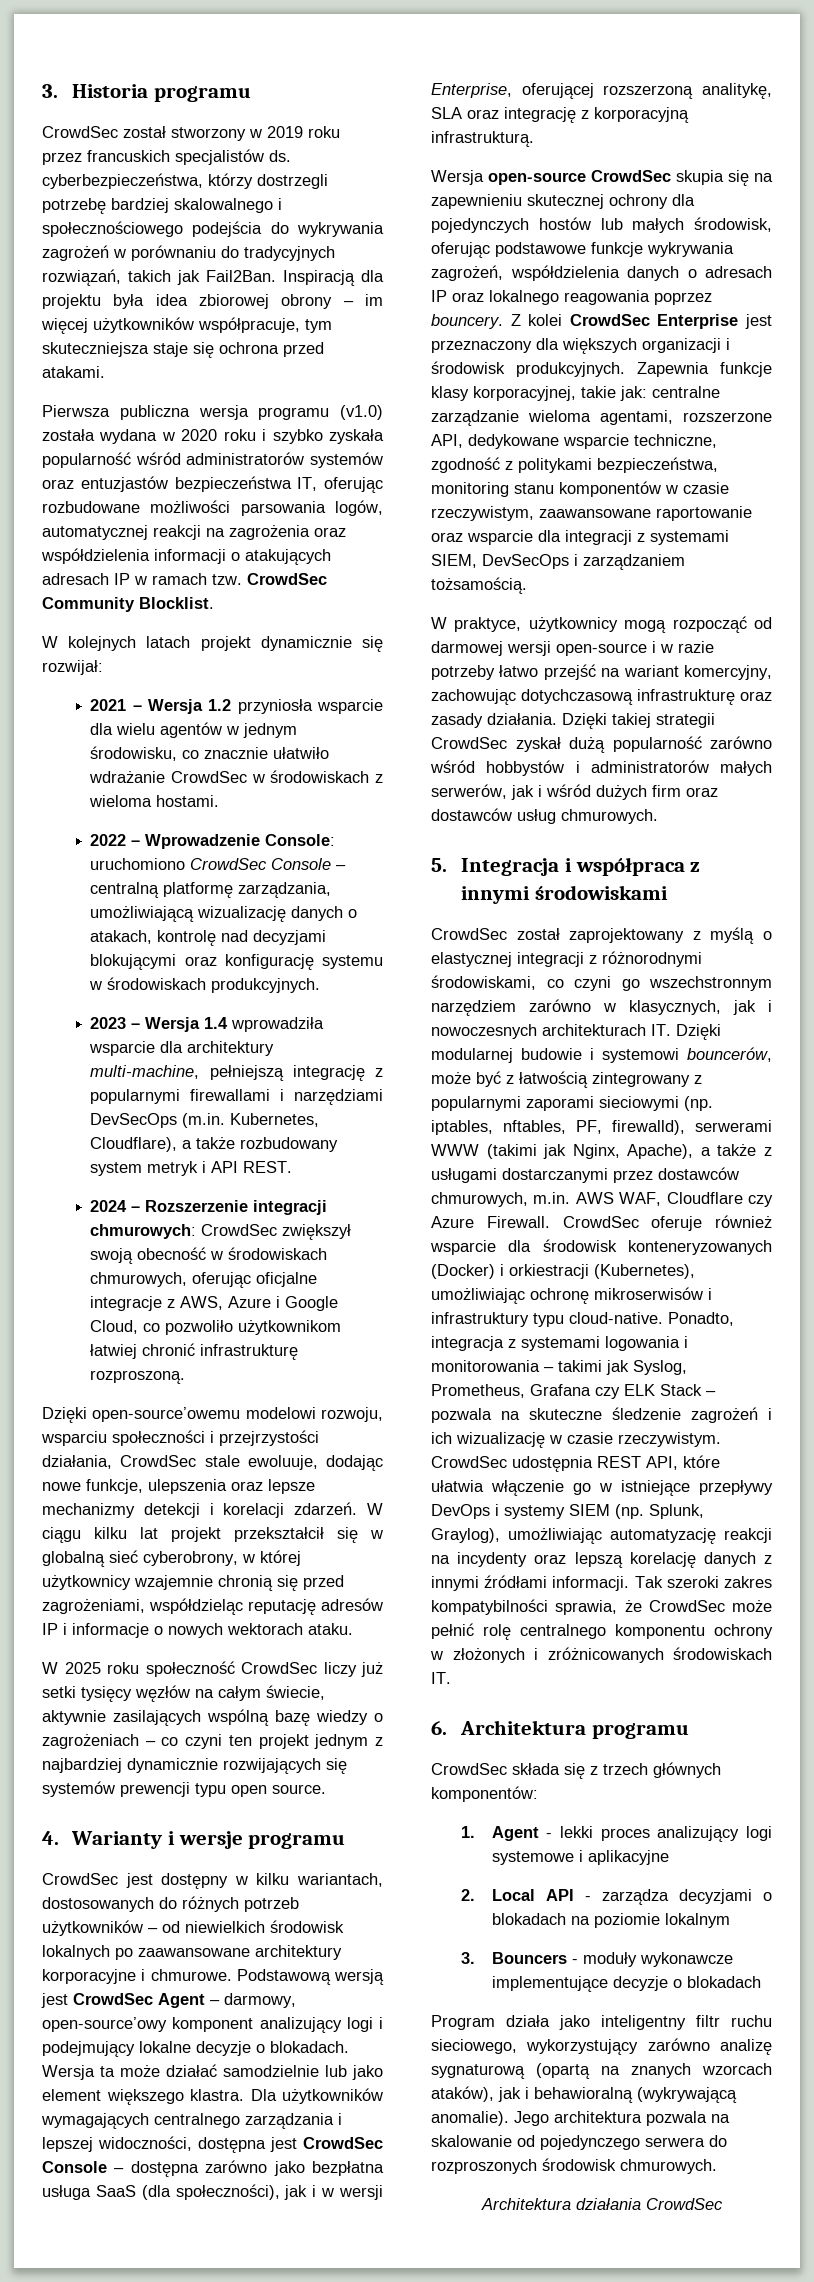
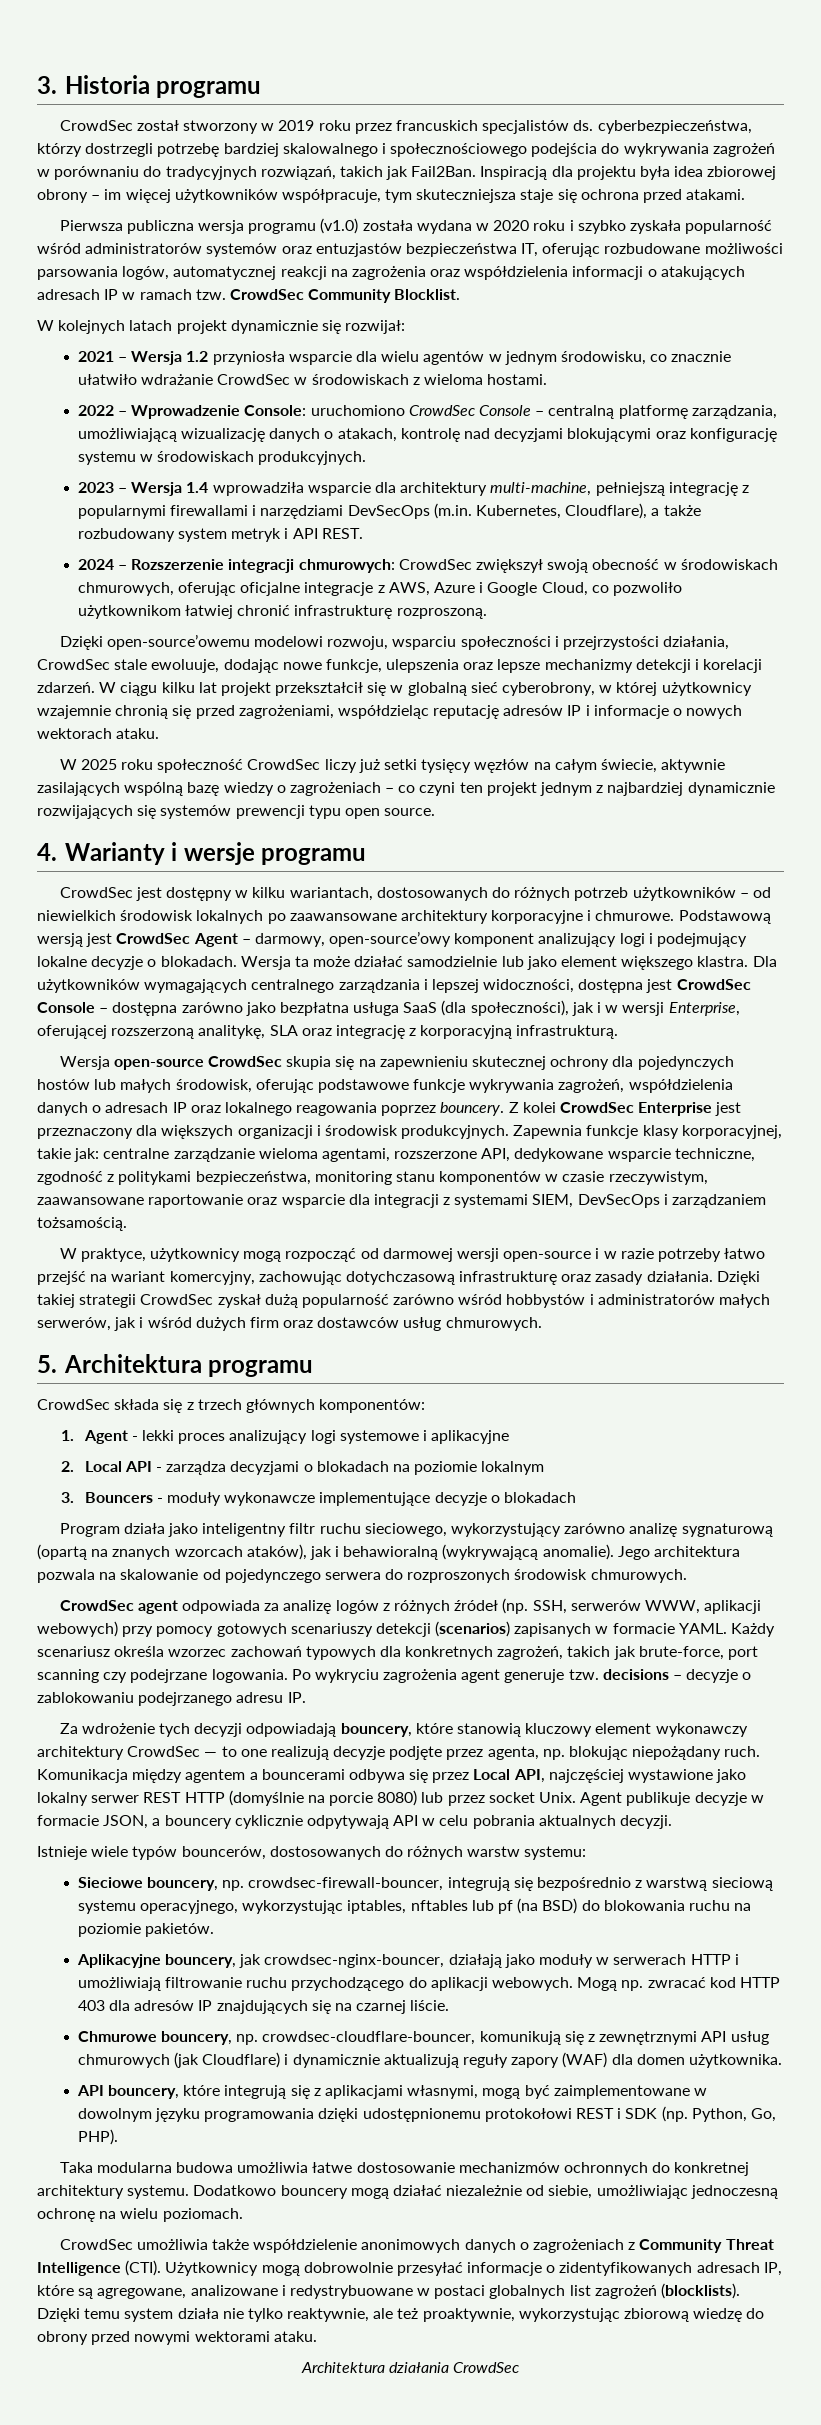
- 5. Integracja i współpraca z innymi środowiskami
- CrowdSec został zaprojektowany z myślą o elastycznej integracji z różnorodnymi środowiskami, co czyni go wszechstronnym narzędziem zarówno w klasycznych, jak i nowoczesnych architekturach IT. Dzięki modularnej budowie i systemowi bouncerów, może być z łatwością zintegrowany z popularnymi zaporami sieciowymi (np. iptables, nftables, PF, firewalld), serwerami WWW (takimi jak Nginx, Apache), a także z usługami dostarczanymi przez dostawców chmurowych, m.in. AWS WAF, Cloudflare czy Azure Firewall. CrowdSec oferuje również wsparcie dla środowisk konteneryzowanych (Docker) i orkiestracji (Kubernetes), umożliwiając ochronę mikroserwisów i infrastruktury typu cloud-native. Ponadto, integracja z systemami logowania i monitorowania – takimi jak Syslog, Prometheus, Grafana czy ELK Stack – pozwala na skuteczne śledzenie zagrożeń i ich wizualizację w czasie rzeczywistym. CrowdSec udostępnia REST API, które ułatwia włączenie go w istniejące przepływy DevOps i systemy SIEM (np. Splunk, Graylog), umożliwiając automatyzację reakcji na incydenty oraz lepszą korelację danych z innymi źródłami informacji. Tak szeroki zakres kompatybilności sprawia, że CrowdSec może pełnić rolę centralnego komponentu ochrony w złożonych i zróżnicowanych środowiskach IT.
- 6. Architektura programu
+ 5. Architektura programu
+ CrowdSec agent odpowiada za analizę logów z różnych źródeł (np. SSH, serwerów WWW, aplikacji webowych) przy pomocy gotowych scenariuszy detekcji (scenarios) zapisanych w formacie YAML. Każdy scenariusz określa wzorzec zachowań typowych dla konkretnych zagrożeń, takich jak brute-force, port scanning czy podejrzane logowania. Po wykryciu zagrożenia agent generuje tzw. decisions – decyzje o zablokowaniu podejrzanego adresu IP.
+ Za wdrożenie tych decyzji odpowiadają bouncery, które stanowią kluczowy element wykonawczy architektury CrowdSec — to one realizują decyzje podjęte przez agenta, np. blokując niepożądany ruch. Komunikacja między agentem a bouncerami odbywa się przez Local API, najczęściej wystawione jako lokalny serwer REST HTTP (domyślnie na porcie 8080) lub przez socket Unix. Agent publikuje decyzje w formacie JSON, a bouncery cyklicznie odpytywają API w celu pobrania aktualnych decyzji.
+ Istnieje wiele typów bouncerów, dostosowanych do różnych warstw systemu:
+ Sieciowe bouncery, np. crowdsec-firewall-bouncer, integrują się bezpośrednio z warstwą sieciową systemu operacyjnego, wykorzystując iptables, nftables lub pf (na BSD) do blokowania ruchu na poziomie pakietów.
+ Aplikacyjne bouncery, jak crowdsec-nginx-bouncer, działają jako moduły w serwerach HTTP i umożliwiają filtrowanie ruchu przychodzącego do aplikacji webowych. Mogą np. zwracać kod HTTP 403 dla adresów IP znajdujących się na czarnej liście.
+ Chmurowe bouncery, np. crowdsec-cloudflare-bouncer, komunikują się z zewnętrznymi API usług chmurowych (jak Cloudflare) i dynamicznie aktualizują reguły zapory (WAF) dla domen użytkownika.
+ API bouncery, które integrują się z aplikacjami własnymi, mogą być zaimplementowane w dowolnym języku programowania dzięki udostępnionemu protokołowi REST i SDK (np. Python, Go, PHP).
+ Taka modularna budowa umożliwia łatwe dostosowanie mechanizmów ochronnych do konkretnej architektury systemu. Dodatkowo bouncery mogą działać niezależnie od siebie, umożliwiając jednoczesną ochronę na wielu poziomach.
+ CrowdSec umożliwia także współdzielenie anonimowych danych o zagrożeniach z Community Threat Intelligence (CTI). Użytkownicy mogą dobrowolnie przesyłać informacje o zidentyfikowanych adresach IP, które są agregowane, analizowane i redystrybuowane w postaci globalnych list zagrożeń (blocklists). Dzięki temu system działa nie tylko reaktywnie, ale też proaktywnie, wykorzystując zbiorową wiedzę do obrony przed nowymi wektorami ataku.

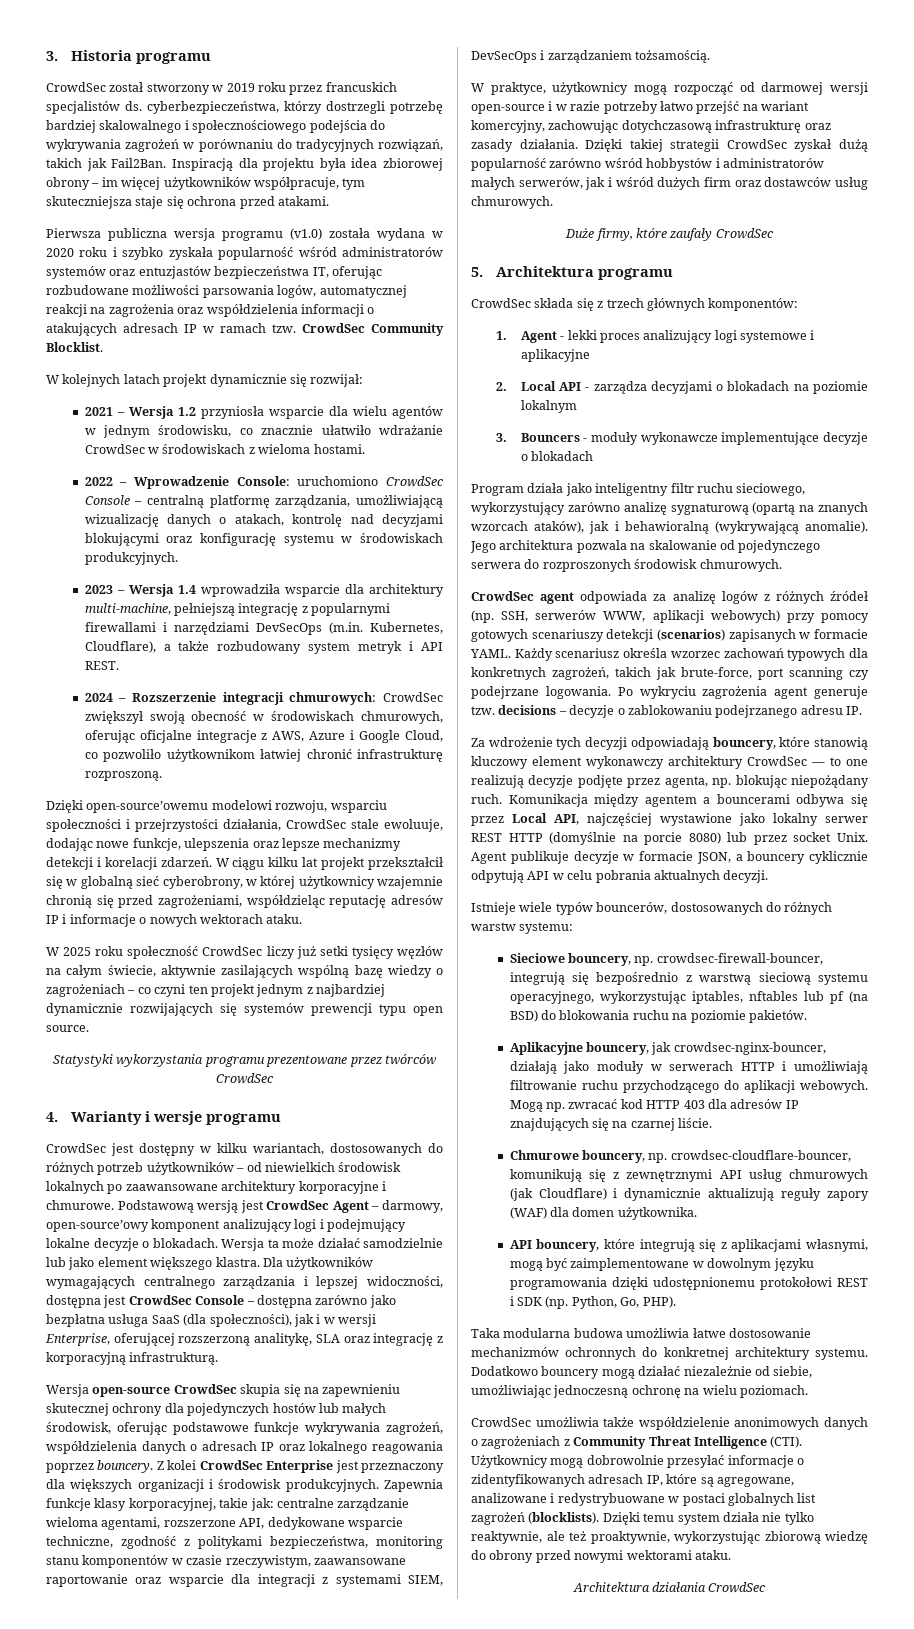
+ Statystyki wykorzystania programu prezentowane przez twórców CrowdSec
+ Duże firmy, które zaufały CrowdSec
- Agent publikuje decyzje w formacie JSON, a bouncery cyklicznie odpytywają API w celu pobrania aktualnych decyzji.
+ Agent publikuje decyzje w formacie JSON, a bouncery cyklicznie odpytują API w celu pobrania aktualnych decyzji.

